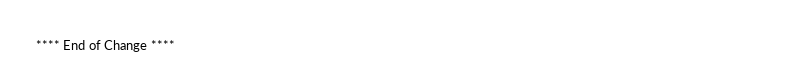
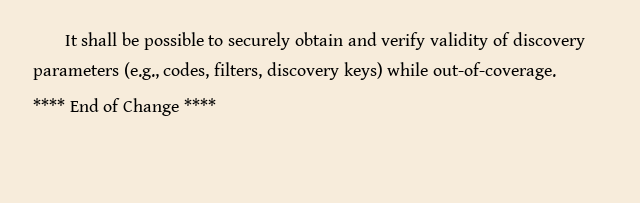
+ It shall be possible to securely obtain and verify validity of discovery parameters (e.g., codes, filters, discovery keys) while out-of-coverage.

